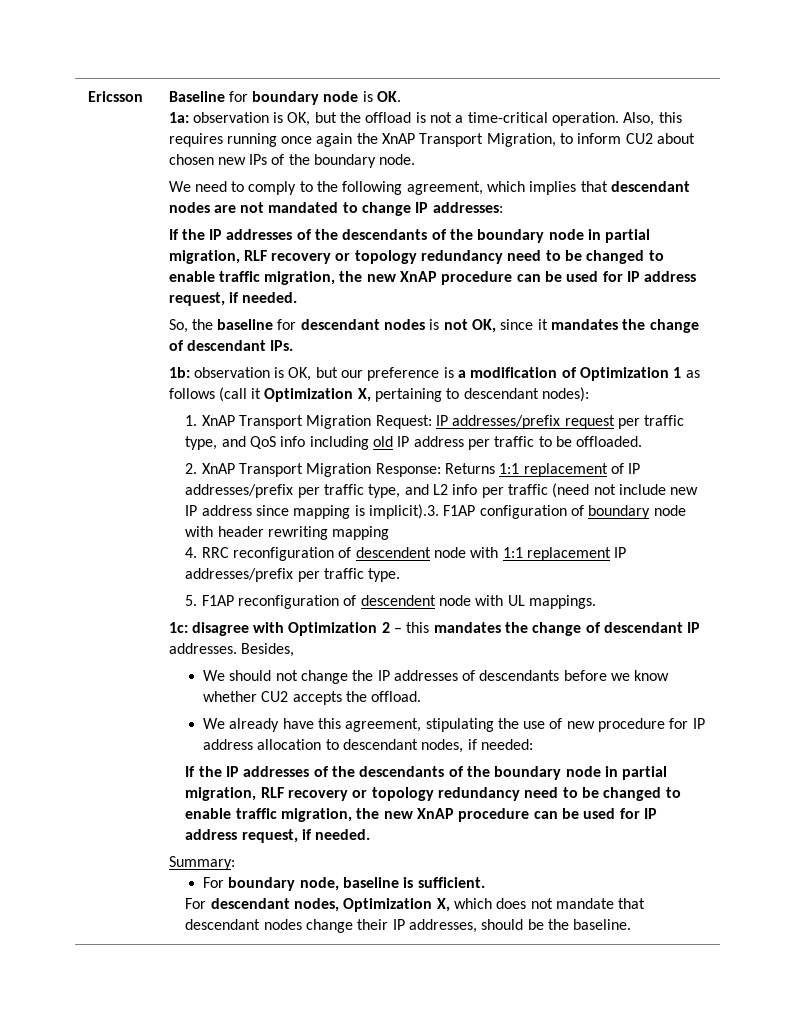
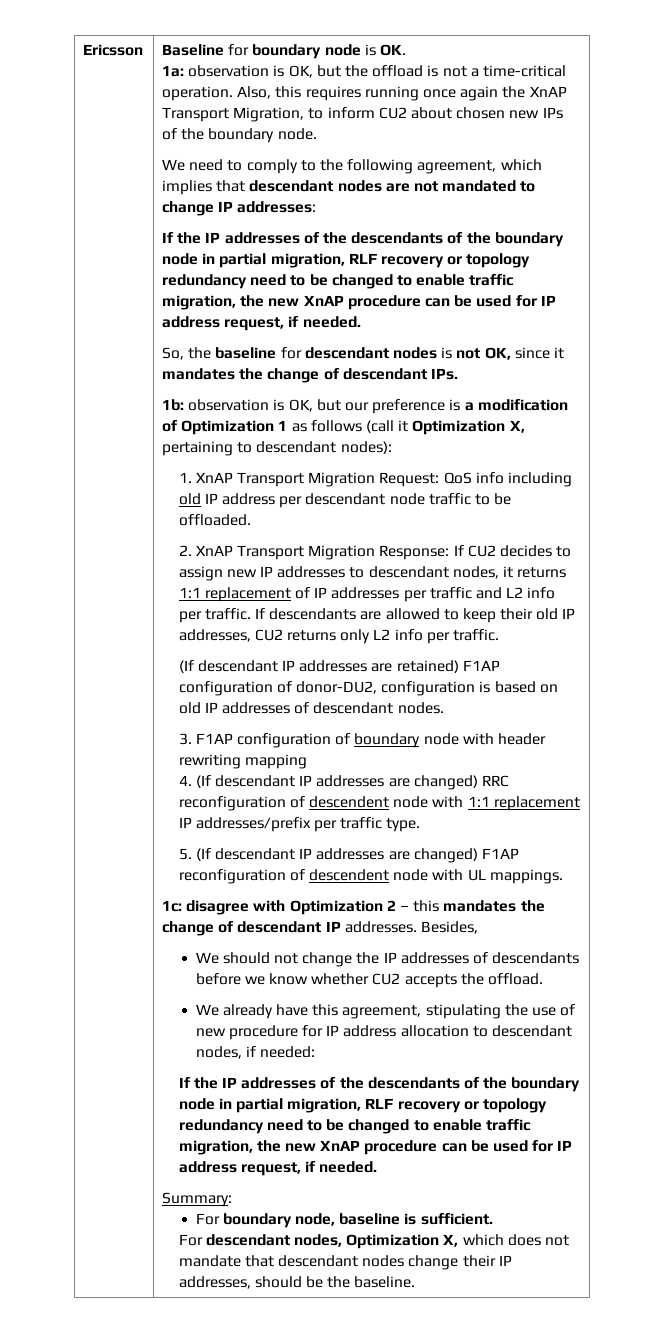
- 1. XnAP Transport Migration Request: IP addresses/prefix request per traffic type, and QoS info including old IP address per traffic to be offloaded.
+ 1. XnAP Transport Migration Request: QoS info including old IP address per descendant node traffic to be offloaded.
- 2. XnAP Transport Migration Response: Returns 1:1 replacement of IP addresses/prefix per traffic type, and L2 info per traffic (need not include new IP address since mapping is implicit).3. F1AP configuration of boundary node with header rewriting mapping
+ 2. XnAP Transport Migration Response: If CU2 decides to assign new IP addresses to descendant nodes, it returns 1:1 replacement of IP addresses per traffic and L2 info per traffic. If descendants are allowed to keep their old IP addresses, CU2 returns only L2 info per traffic.
+ (If descendant IP addresses are retained) F1AP configuration of donor-DU2, configuration is based on old IP addresses of descendant nodes.
+ 3. F1AP configuration of boundary node with header rewriting mapping
- 4. RRC reconfiguration of descendent node with 1:1 replacement IP addresses/prefix per traffic type.
+ 4. (If descendant IP addresses are changed) RRC reconfiguration of descendent node with 1:1 replacement IP addresses/prefix per traffic type.
- 5. F1AP reconfiguration of descendent node with UL mappings.
+ 5. (If descendant IP addresses are changed) F1AP reconfiguration of descendent node with UL mappings.

